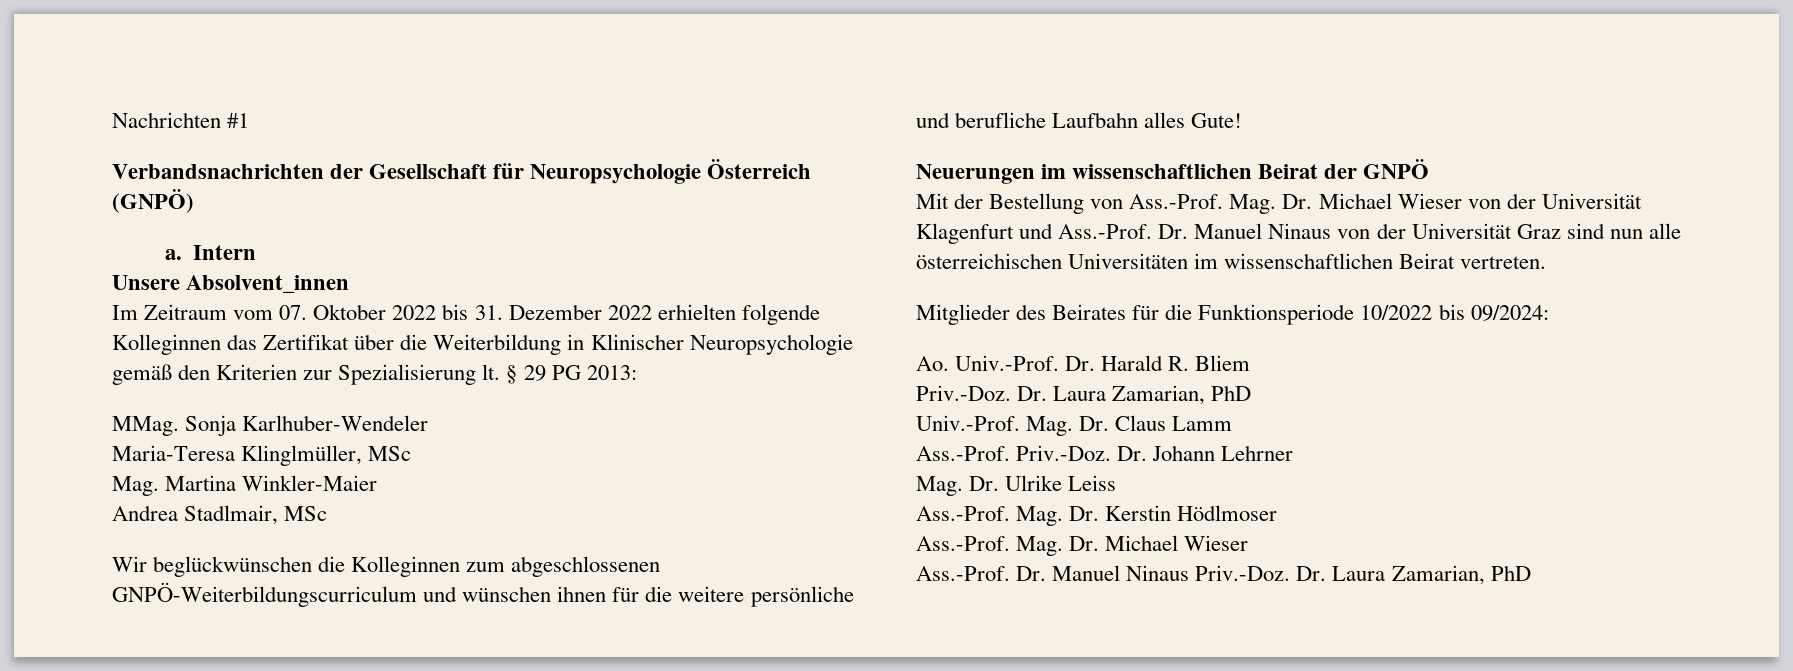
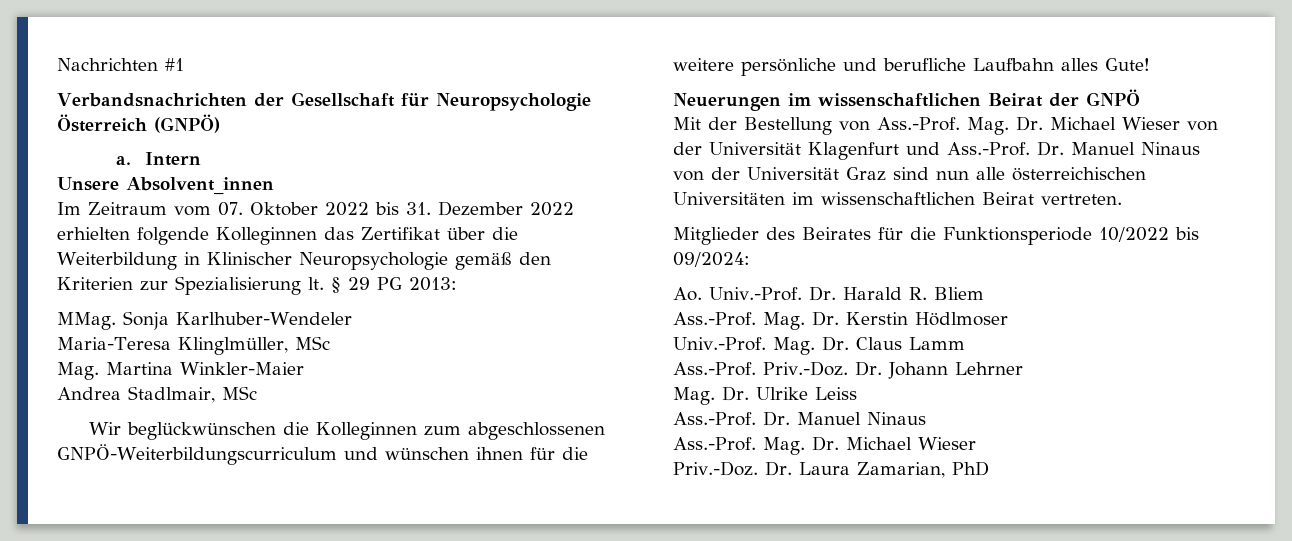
  Ao. Univ.-Prof. Dr. Harald R. Bliem
- Priv.-Doz. Dr. Laura Zamarian, PhD
+ Ass.-Prof. Mag. Dr. Kerstin Hödlmoser
  Mag. Dr. Ulrike Leiss
- Ass.-Prof. Mag. Dr. Kerstin Hödlmoser
+ Ass.-Prof. Dr. Manuel Ninaus
- Ass.-Prof. Dr. Manuel Ninaus Priv.-Doz. Dr. Laura Zamarian, PhD
+ Priv.-Doz. Dr. Laura Zamarian, PhD

